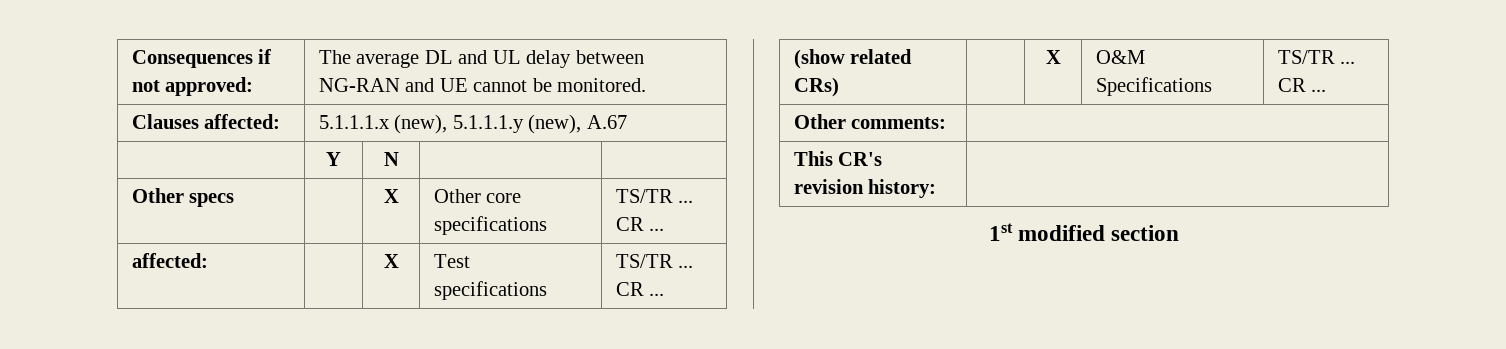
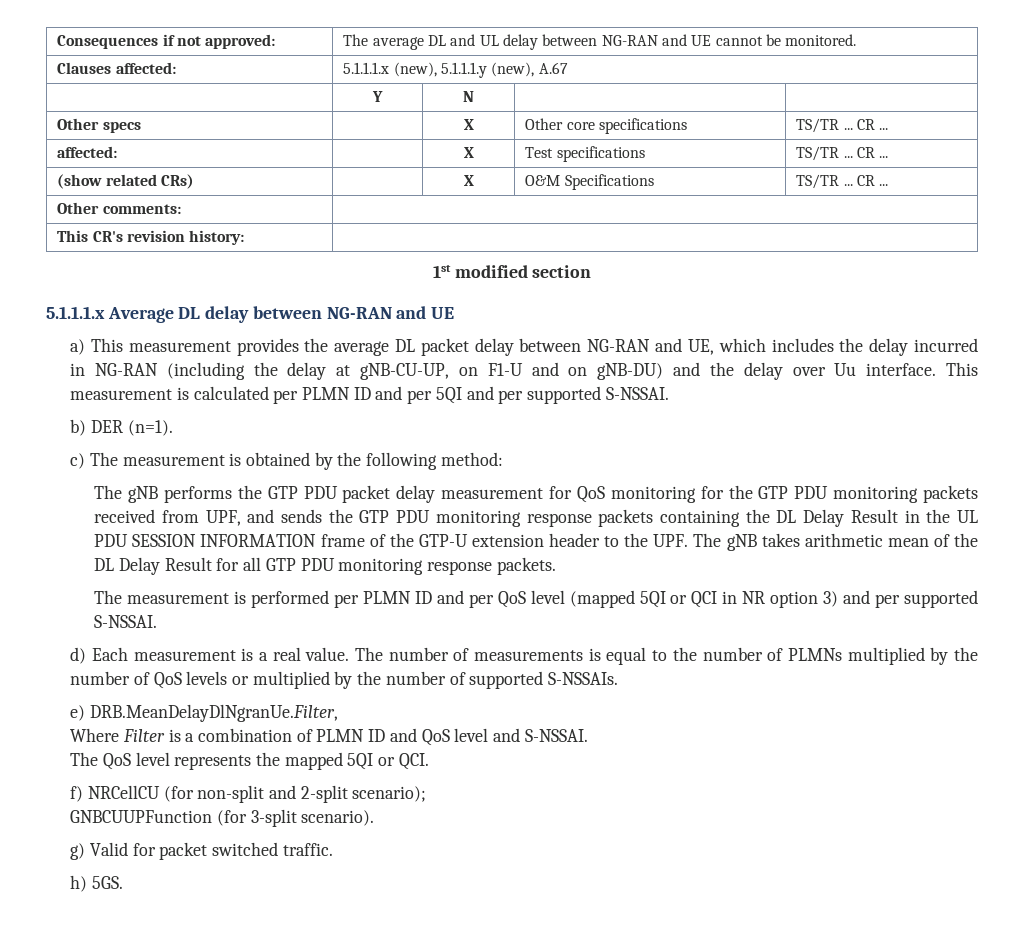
+ 5.1.1.1.x Average DL delay between NG-RAN and UE
+ a) This measurement provides the average DL packet delay between NG-RAN and UE, which includes the delay incurred in NG-RAN (including the delay at gNB-CU-UP, on F1-U and on gNB-DU) and the delay over Uu interface. This measurement is calculated per PLMN ID and per 5QI and per supported S-NSSAI.
+ b) DER (n=1).
+ c) The measurement is obtained by the following method:
+ The gNB performs the GTP PDU packet delay measurement for QoS monitoring for the GTP PDU monitoring packets received from UPF, and sends the GTP PDU monitoring response packets containing the DL Delay Result in the UL PDU SESSION INFORMATION frame of the GTP-U extension header to the UPF. The gNB takes arithmetic mean of the DL Delay Result for all GTP PDU monitoring response packets.
+ The measurement is performed per PLMN ID and per QoS level (mapped 5QI or QCI in NR option 3) and per supported S-NSSAI.
+ d) Each measurement is a real value. The number of measurements is equal to the number of PLMNs multiplied by the number of QoS levels or multiplied by the number of supported S-NSSAIs.
+ e) DRB.MeanDelayDlNgranUe.Filter,
+ Where Filter is a combination of PLMN ID and QoS level and S-NSSAI.
+ The QoS level represents the mapped 5QI or QCI.
+ f) NRCellCU (for non-split and 2-split scenario);
+ GNBCUUPFunction (for 3-split scenario).
+ g) Valid for packet switched traffic.
+ h) 5GS.

